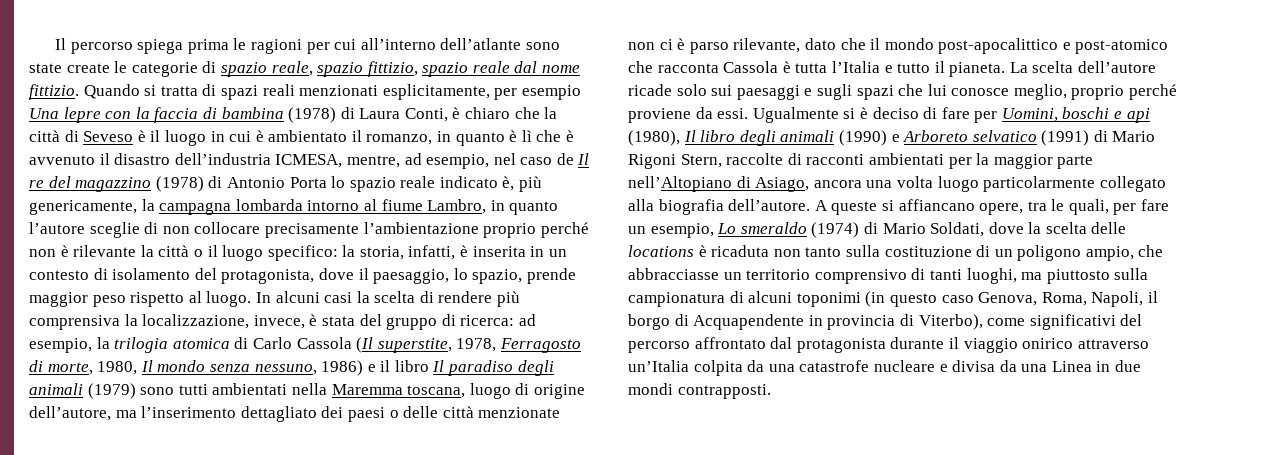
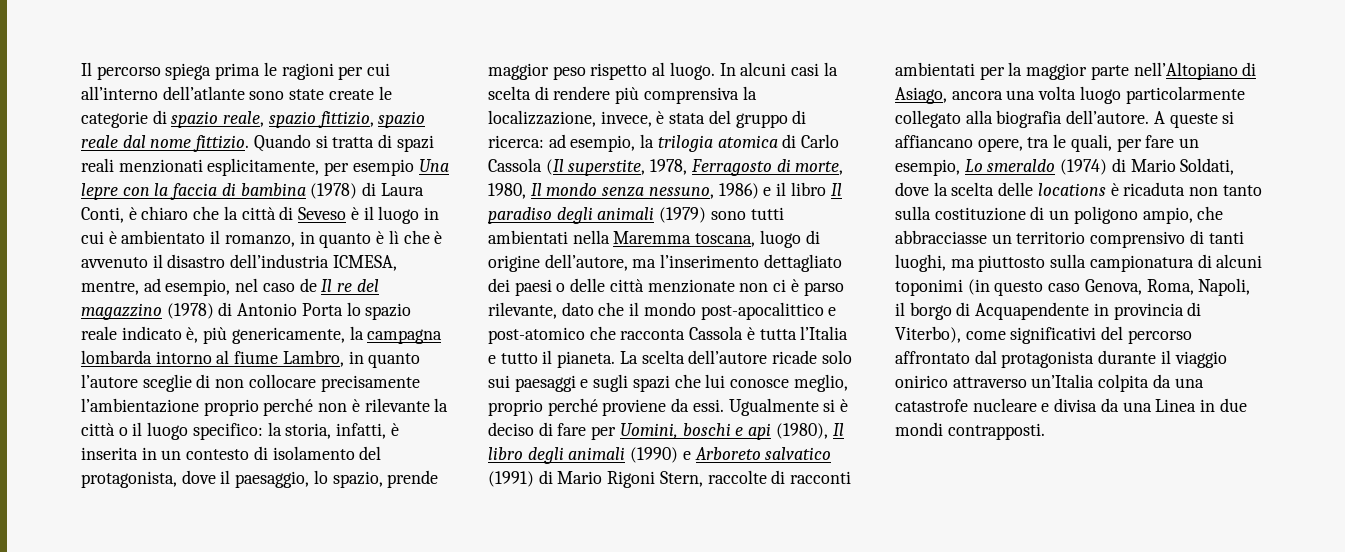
- Ugualmente si è deciso di fare per Uomini, boschi e api (1980), Il libro degli animali (1990) e Arboreto selvatico (1991) di Mario Rigoni Stern, raccolte di racconti ambientati per la maggior parte nell’Altopiano di Asiago, ancora una volta luogo particolarmente collegato alla biografia dell’autore.
+ Ugualmente si è deciso di fare per Uomini, boschi e api (1980), Il libro degli animali (1990) e Arboreto salvatico (1991) di Mario Rigoni Stern, raccolte di racconti ambientati per la maggior parte nell’Altopiano di Asiago, ancora una volta luogo particolarmente collegato alla biografia dell’autore.

